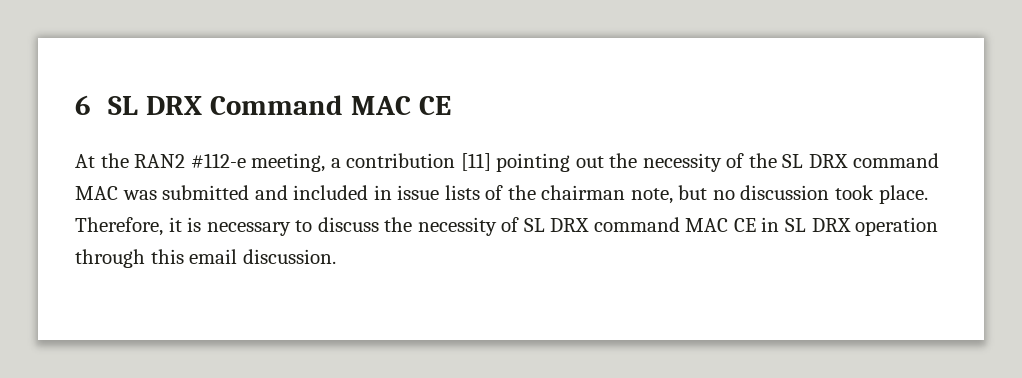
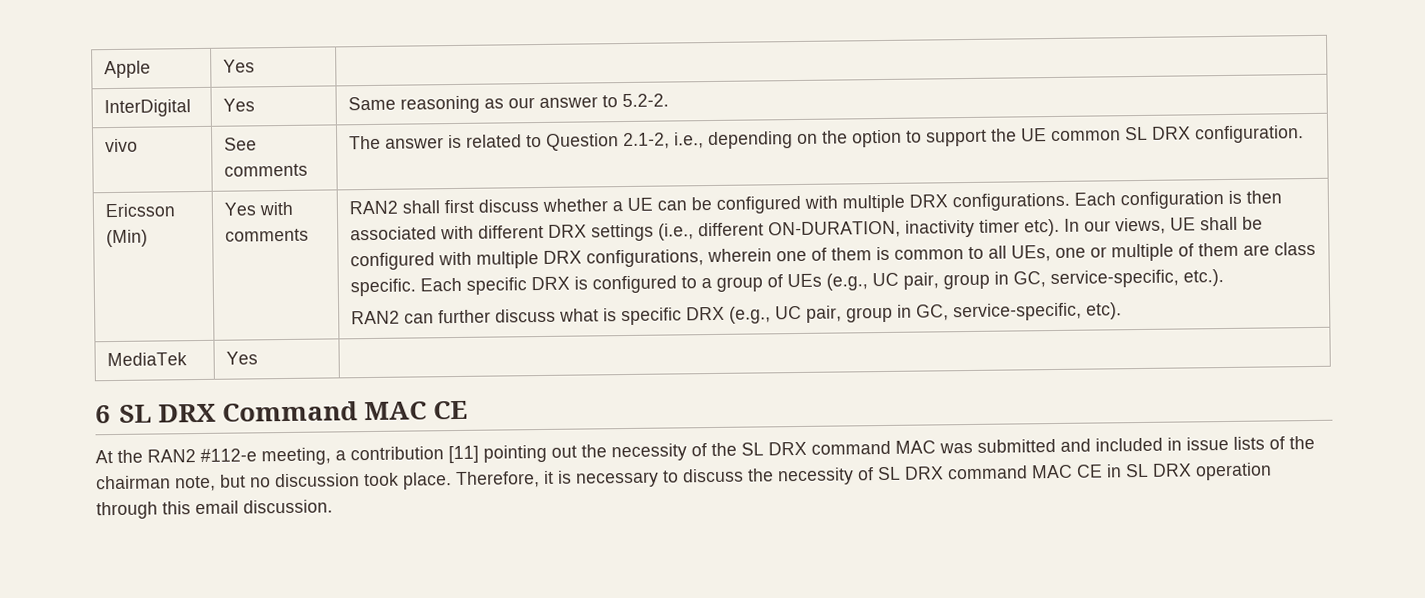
+ Apple | Yes |
+ InterDigital | Yes | Same reasoning as our answer to 5.2-2.
+ vivo | See comments | The answer is related to Question 2.1-2, i.e., depending on the option to support the UE common SL DRX configuration.
+ Ericsson (Min) | Yes with comments | RAN2 shall first discuss whether a UE can be configured with multiple DRX configurations. Each configuration is then associated with different DRX settings (i.e., different ON-DURATION, inactivity timer etc). In our views, UE shall be configured with multiple DRX configurations, wherein one of them is common to all UEs, one or multiple of them are class specific. Each specific DRX is configured to a group of UEs (e.g., UC pair, group in GC, service-specific, etc.).
+ RAN2 can further discuss what is specific DRX (e.g., UC pair, group in GC, service-specific, etc).
+ MediaTek | Yes |

